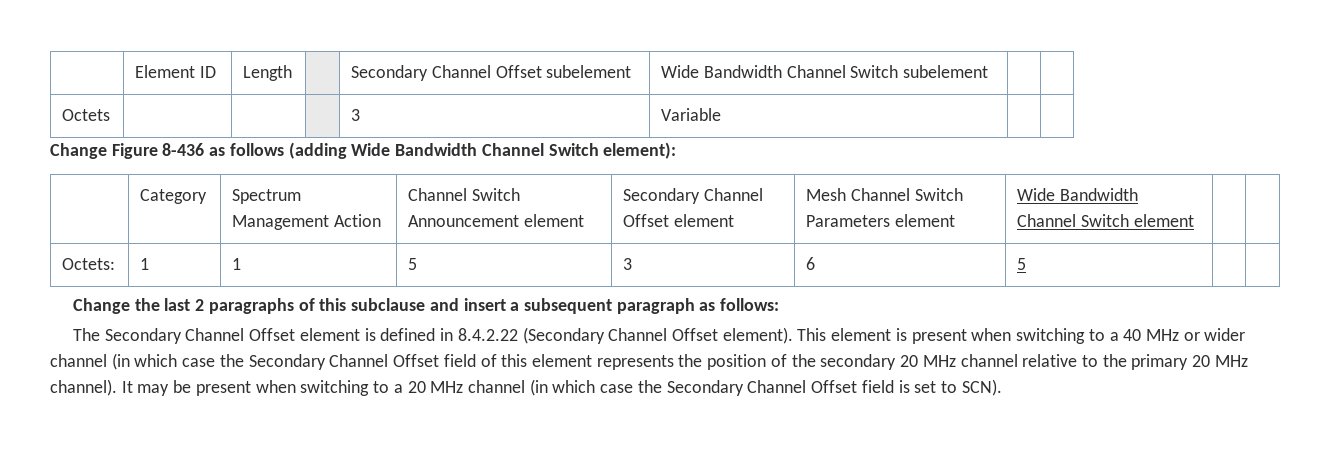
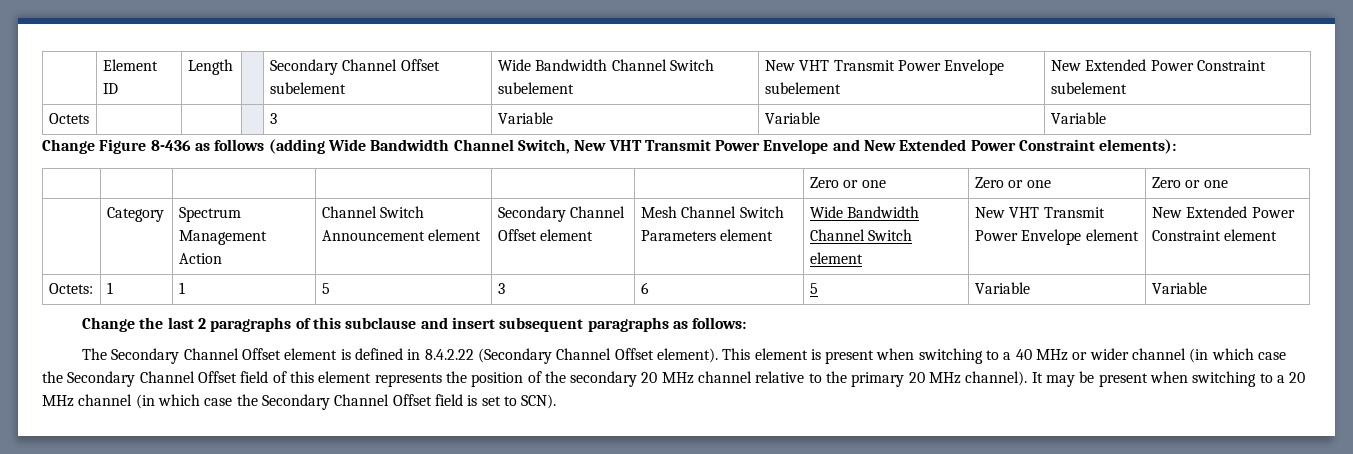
- | Element ID | Length | | Secondary Channel Offset subelement | Wide Bandwidth Channel Switch subelement | |
+ | Element ID | Length | | Secondary Channel Offset subelement | Wide Bandwidth Channel Switch subelement | New VHT Transmit Power Envelope subelement | New Extended Power Constraint subelement
- Octets | | | | 3 | Variable | |
+ Octets | | | | 3 | Variable | Variable | Variable
- Change Figure 8-436 as follows (adding Wide Bandwidth Channel Switch element):
+ Change Figure 8-436 as follows (adding Wide Bandwidth Channel Switch, New VHT Transmit Power Envelope and New Extended Power Constraint elements):
+ | | | | | | Zero or one | Zero or one | Zero or one
- | Category | Spectrum Management Action | Channel Switch Announcement element | Secondary Channel Offset element | Mesh Channel Switch Parameters element | Wide Bandwidth Channel Switch element | |
+ | Category | Spectrum Management Action | Channel Switch Announcement element | Secondary Channel Offset element | Mesh Channel Switch Parameters element | Wide Bandwidth Channel Switch element | New VHT Transmit Power Envelope element | New Extended Power Constraint element
- Octets: | 1 | 1 | 5 | 3 | 6 | 5 | |
+ Octets: | 1 | 1 | 5 | 3 | 6 | 5 | Variable | Variable
- Change the last 2 paragraphs of this subclause and insert a subsequent paragraph as follows:
+ Change the last 2 paragraphs of this subclause and insert subsequent paragraphs as follows:

